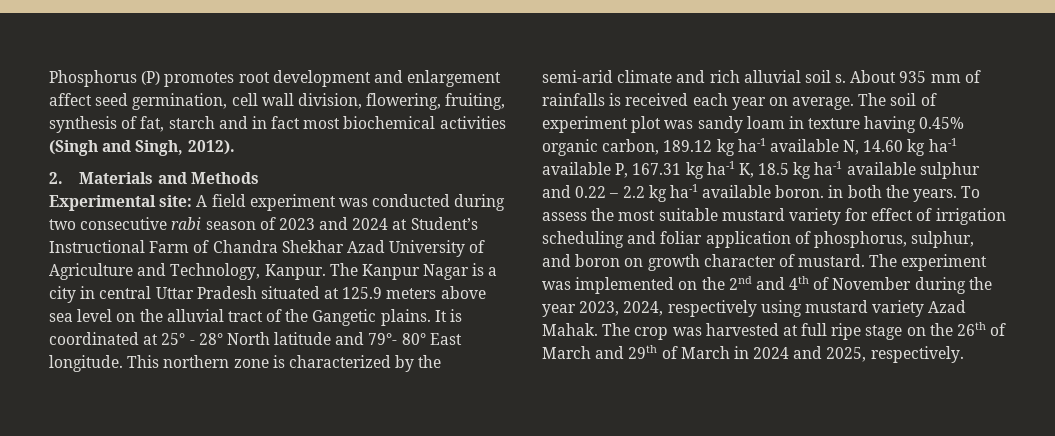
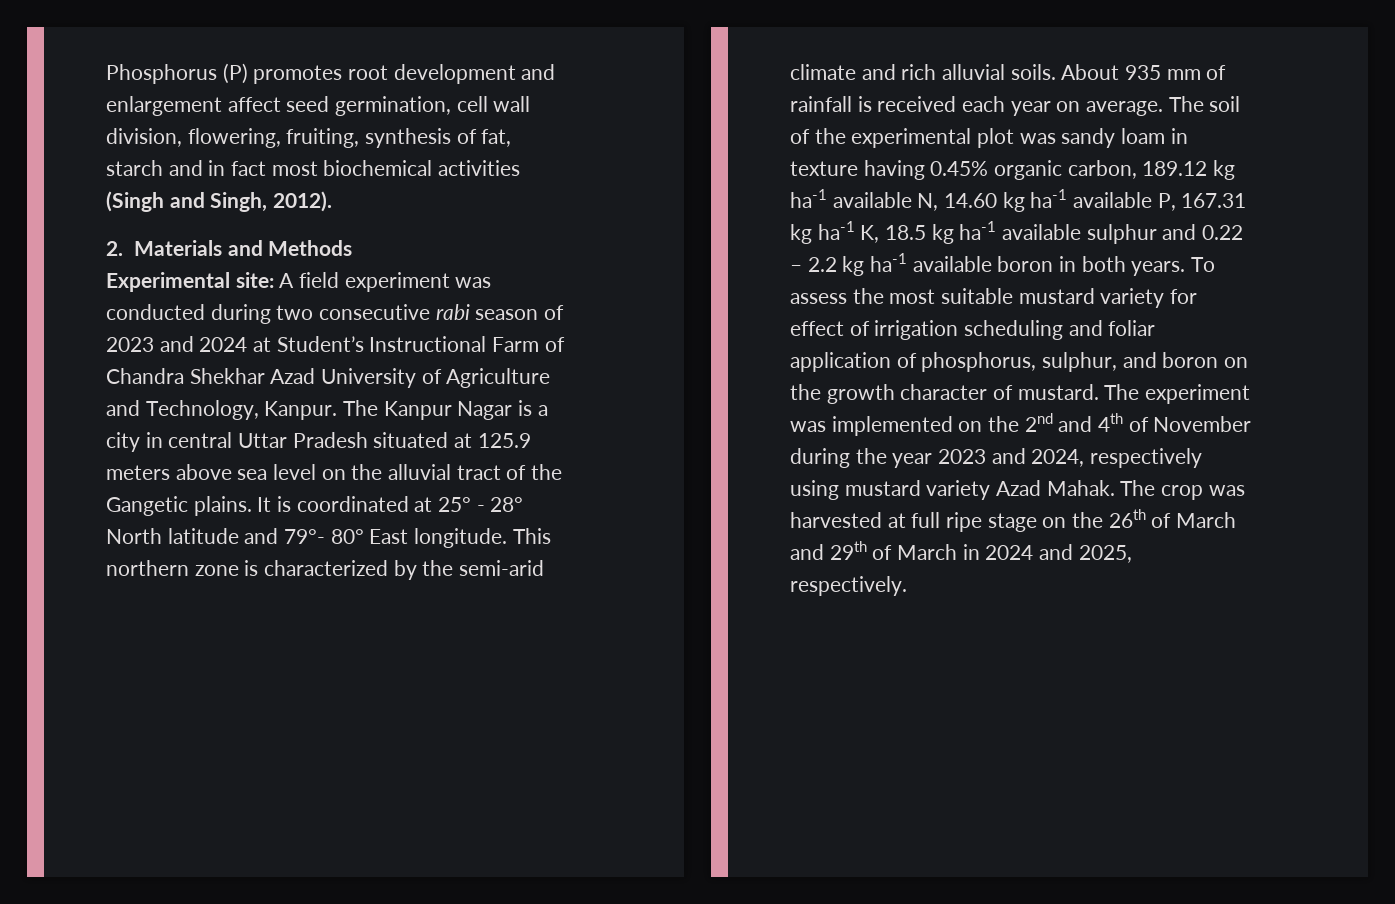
- This northern zone is characterized by the semi-arid climate and rich alluvial soil s.
+ This northern zone is characterized by the semi-arid climate and rich alluvial soils.
- About 935 mm of rainfalls is received each year on average.
+ About 935 mm of rainfall is received each year on average.
- The soil of experiment plot was sandy loam in texture having 0.45% organic carbon, 189.12 kg ha-1 available N, 14.60 kg ha-1 available P, 167.31 kg ha-1 K, 18.5 kg ha-1 available sulphur and 0.22 – 2.2 kg ha-1 available boron. in both the years.
+ The soil of the experimental plot was sandy loam in texture having 0.45% organic carbon, 189.12 kg ha-1 available N, 14.60 kg ha-1 available P, 167.31 kg ha-1 K, 18.5 kg ha-1 available sulphur and 0.22 – 2.2 kg ha-1 available boron in both years.
- To assess the most suitable mustard variety for effect of irrigation scheduling and foliar application of phosphorus, sulphur, and boron on growth character of mustard.
+ To assess the most suitable mustard variety for effect of irrigation scheduling and foliar application of phosphorus, sulphur, and boron on the growth character of mustard.
- The experiment was implemented on the 2nd and 4th of November during the year 2023, 2024, respectively using mustard variety Azad Mahak.
+ The experiment was implemented on the 2nd and 4th of November during the year 2023 and 2024, respectively using mustard variety Azad Mahak.

